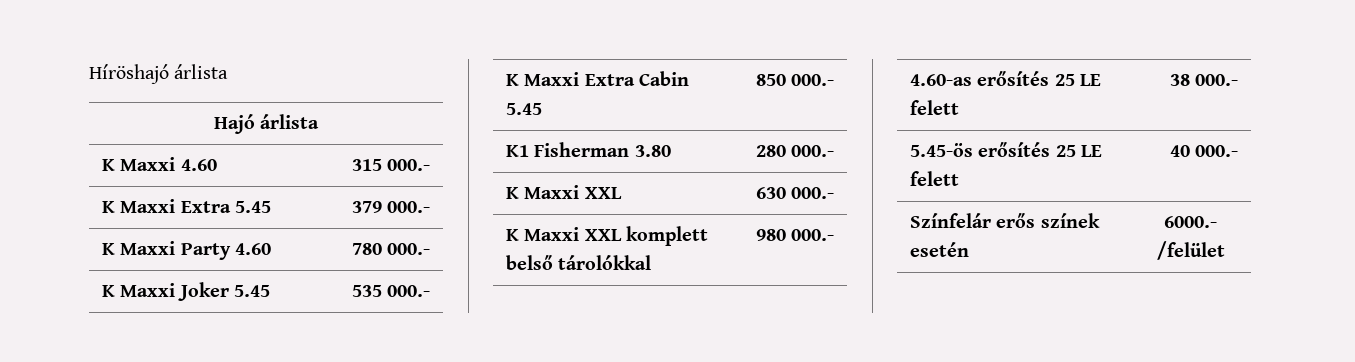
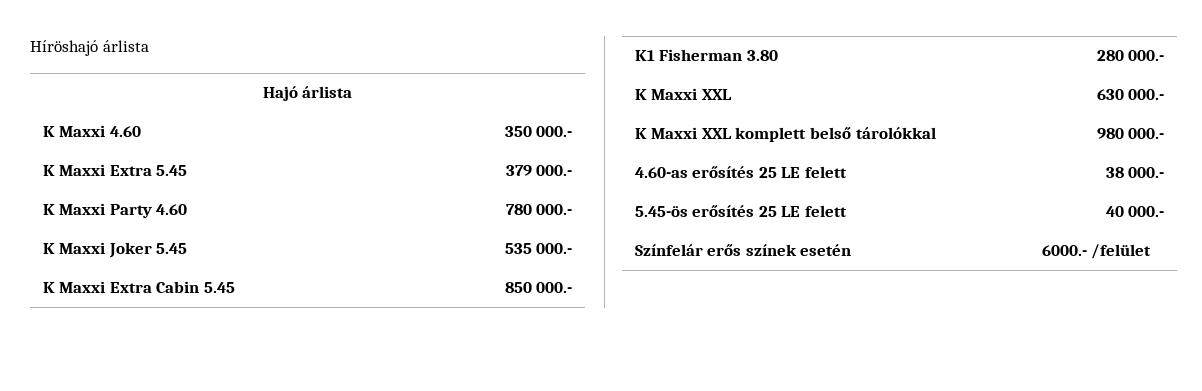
- K Maxxi 4.60 | 315 000.-
+ K Maxxi 4.60 | 350 000.-

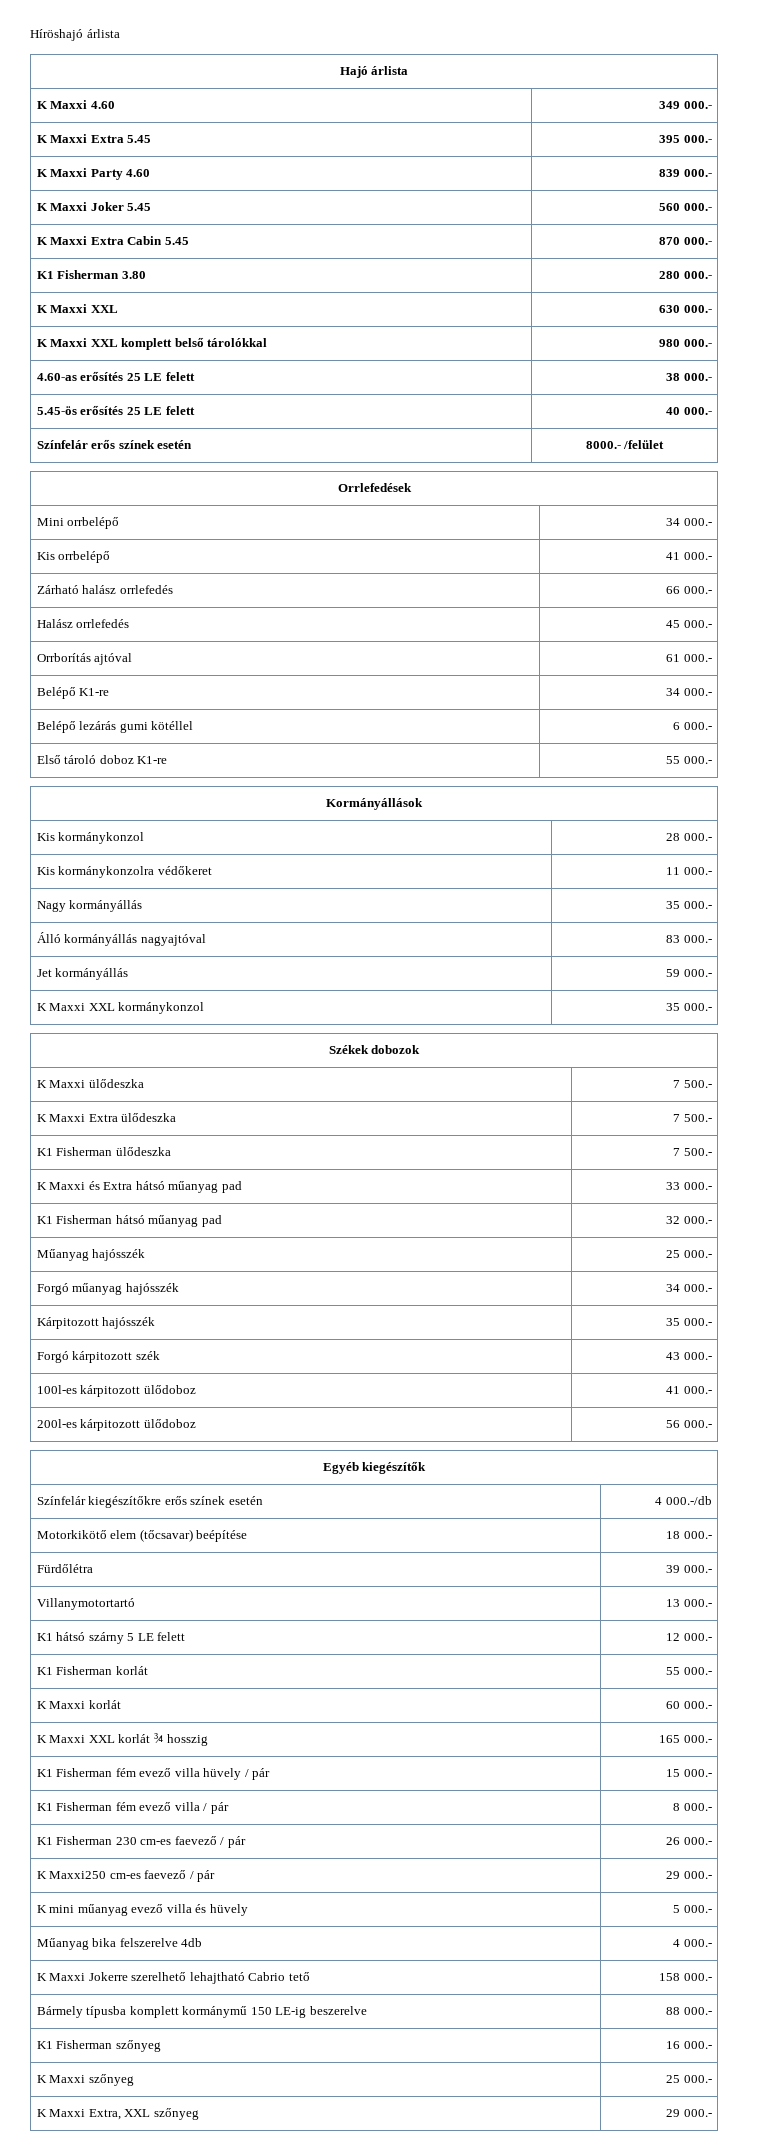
- K Maxxi 4.60 | 350 000.-
+ K Maxxi 4.60 | 349 000.-
- K Maxxi Extra 5.45 | 379 000.-
+ K Maxxi Extra 5.45 | 395 000.-
- K Maxxi Party 4.60 | 780 000.-
+ K Maxxi Party 4.60 | 839 000.-
- K Maxxi Joker 5.45 | 535 000.-
+ K Maxxi Joker 5.45 | 560 000.-
- K Maxxi Extra Cabin 5.45 | 850 000.-
+ K Maxxi Extra Cabin 5.45 | 870 000.-
- Színfelár erős színek esetén | 6000.- /felület
+ Színfelár erős színek esetén | 8000.- /felület
+ Orrlefedések
+ Mini orrbelépő | 34 000.-
+ Kis orrbelépő | 41 000.-
+ Zárható halász orrlefedés | 66 000.-
+ Halász orrlefedés | 45 000.-
+ Orrborítás ajtóval | 61 000.-
+ Belépő K1-re | 34 000.-
+ Belépő lezárás gumi kötéllel | 6 000.-
+ Első tároló doboz K1-re | 55 000.-
+ Kormányállások
+ Kis kormánykonzol | 28 000.-
+ Kis kormánykonzolra védőkeret | 11 000.-
+ Nagy kormányállás | 35 000.-
+ Álló kormányállás nagyajtóval | 83 000.-
+ Jet kormányállás | 59 000.-
+ K Maxxi XXL kormánykonzol | 35 000.-
+ Székek dobozok
+ K Maxxi ülődeszka | 7 500.-
+ K Maxxi Extra ülődeszka | 7 500.-
+ K1 Fisherman ülődeszka | 7 500.-
+ K Maxxi és Extra hátsó műanyag pad | 33 000.-
+ K1 Fisherman hátsó műanyag pad | 32 000.-
+ Műanyag hajósszék | 25 000.-
+ Forgó műanyag hajósszék | 34 000.-
+ Kárpitozott hajósszék | 35 000.-
+ Forgó kárpitozott szék | 43 000.-
+ 100l-es kárpitozott ülődoboz | 41 000.-
+ 200l-es kárpitozott ülődoboz | 56 000.-
+ Egyéb kiegészítők
+ Színfelár kiegészítőkre erős színek esetén | 4 000.-/db
+ Motorkikötő elem (tőcsavar) beépítése | 18 000.-
+ Fürdőlétra | 39 000.-
+ Villanymotortartó | 13 000.-
+ K1 hátsó szárny 5 LE felett | 12 000.-
+ K1 Fisherman korlát | 55 000.-
+ K Maxxi korlát | 60 000.-
+ K Maxxi XXL korlát ¾ hosszig | 165 000.-
+ K1 Fisherman fém evező villa hüvely / pár | 15 000.-
+ K1 Fisherman fém evező villa / pár | 8 000.-
+ K1 Fisherman 230 cm-es faevező / pár | 26 000.-
+ K Maxxi250 cm-es faevező / pár | 29 000.-
+ K mini műanyag evező villa és hüvely | 5 000.-
+ Műanyag bika felszerelve 4db | 4 000.-
+ K Maxxi Jokerre szerelhető lehajtható Cabrio tető | 158 000.-
+ Bármely típusba komplett kormánymű 150 LE-ig beszerelve | 88 000.-
+ K1 Fisherman szőnyeg | 16 000.-
+ K Maxxi szőnyeg | 25 000.-
+ K Maxxi Extra, XXL szőnyeg | 29 000.-

